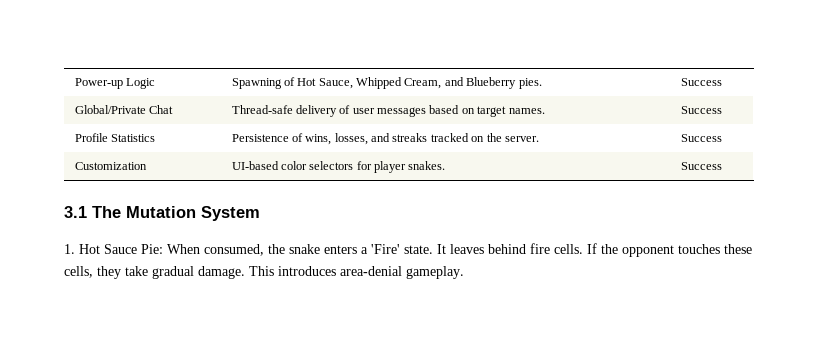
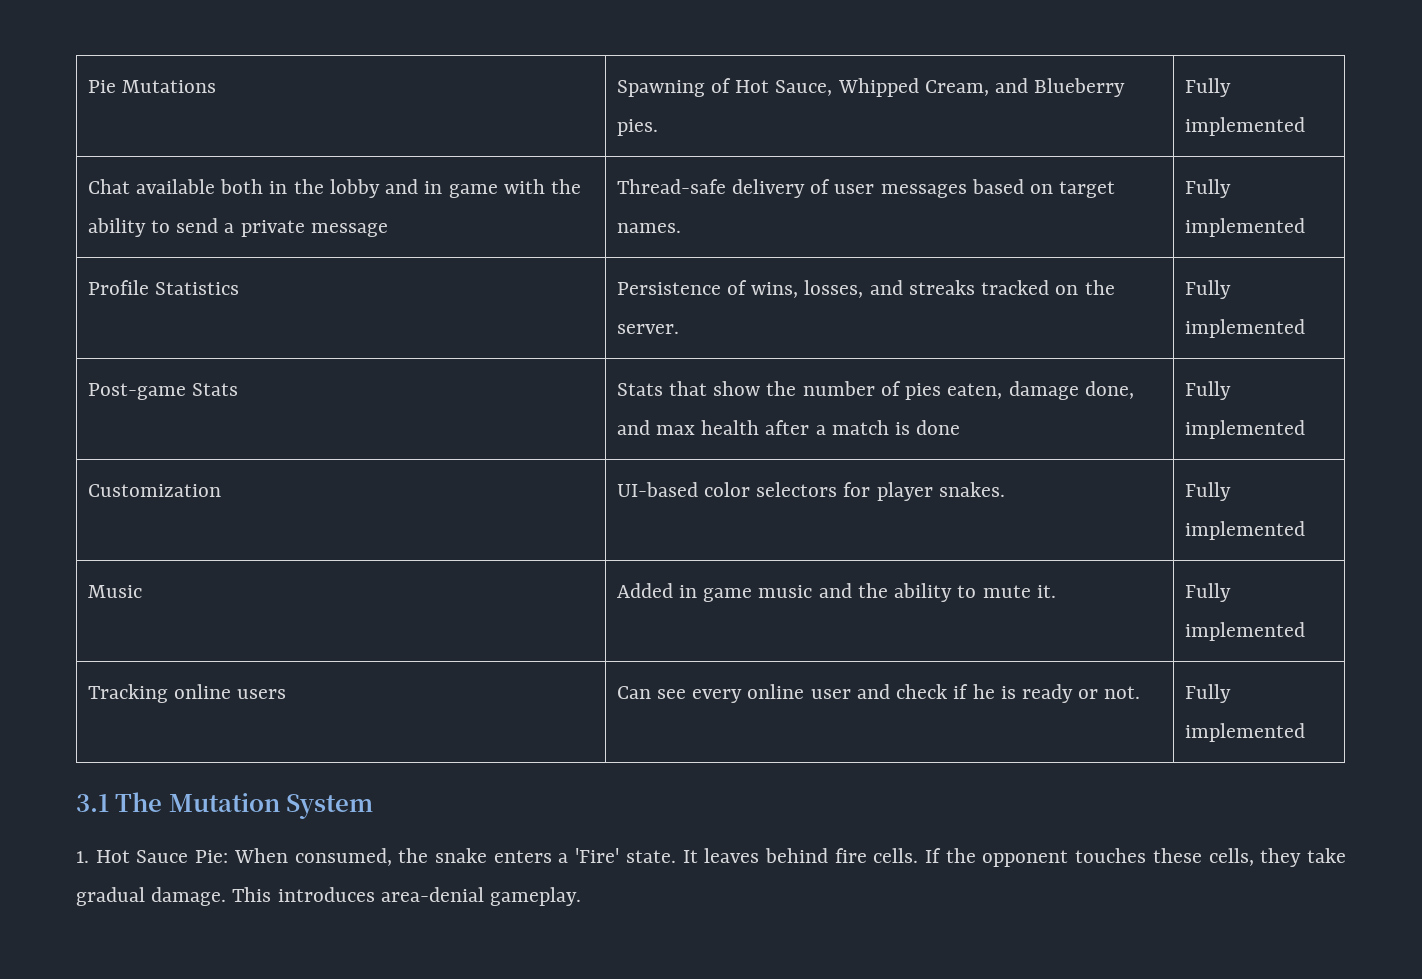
- Power-up Logic | Spawning of Hot Sauce, Whipped Cream, and Blueberry pies. | Success
- Global/Private Chat | Thread-safe delivery of user messages based on target names. | Success
+ Pie Mutations | Spawning of Hot Sauce, Whipped Cream, and Blueberry pies. | Fully implemented
+ Chat available both in the lobby and in game with the ability to send a private message | Thread-safe delivery of user messages based on target names. | Fully implemented
- Profile Statistics | Persistence of wins, losses, and streaks tracked on the server. | Success
+ Profile Statistics | Persistence of wins, losses, and streaks tracked on the server. | Fully implemented
+ Post-game Stats | Stats that show the number of pies eaten, damage done, and max health after a match is done | Fully implemented
- Customization | UI-based color selectors for player snakes. | Success
+ Customization | UI-based color selectors for player snakes. | Fully implemented
+ Music | Added in game music and the ability to mute it. | Fully implemented
+ Tracking online users | Can see every online user and check if he is ready or not. | Fully implemented

